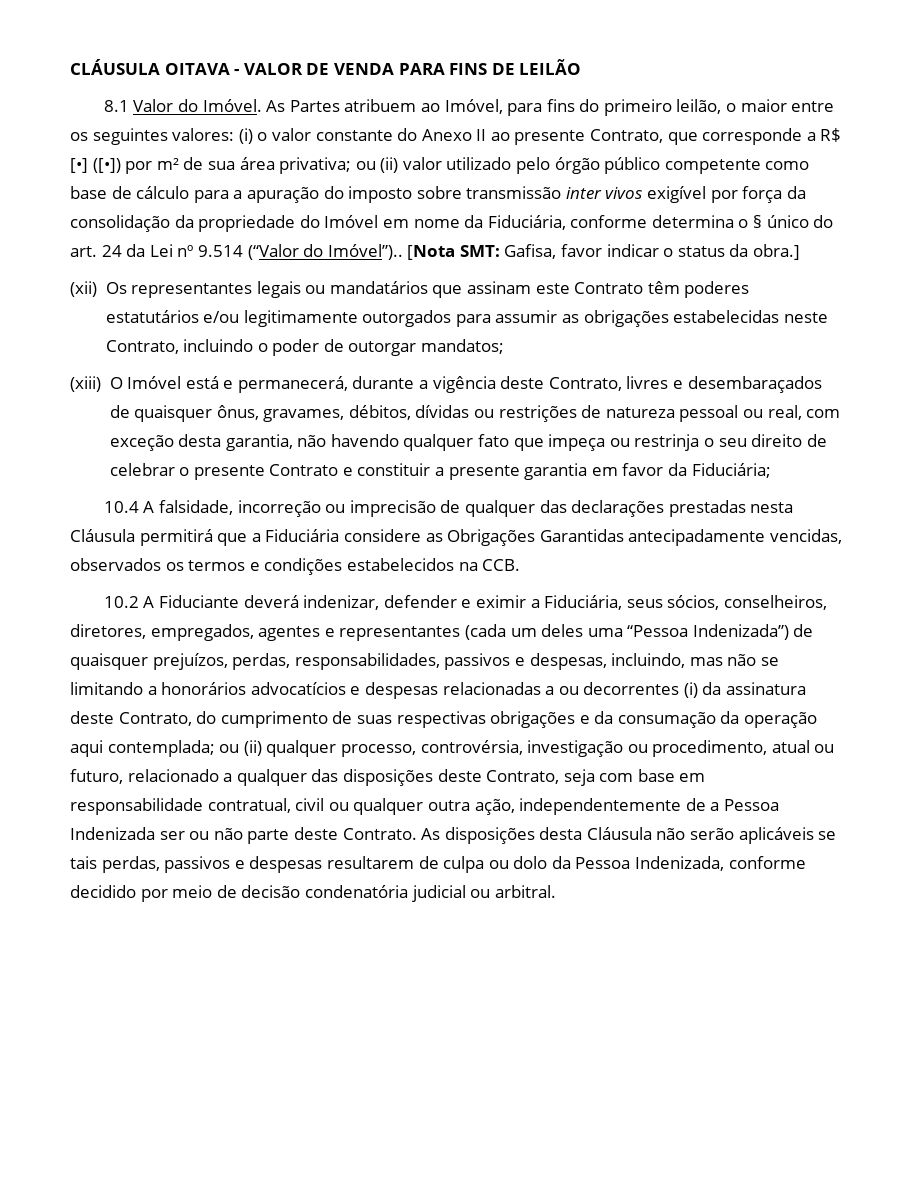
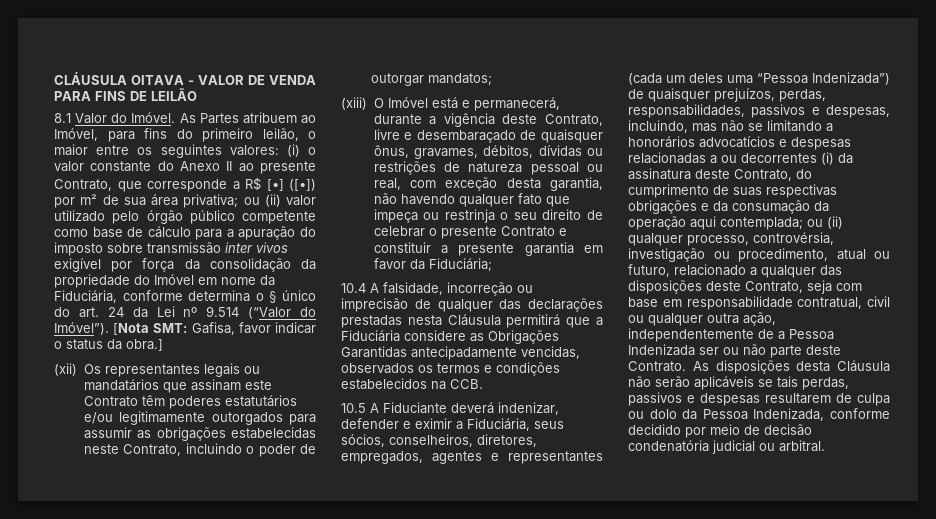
- ou (ii) valor utilizado pelo órgão público competente como base de cálculo para a apuração do imposto sobre transmissão inter vivos exigível por força da consolidação da propriedade do Imóvel em nome da Fiduciária, conforme determina o § único do art. 24 da Lei nº 9.514 (“Valor do Imóvel”)..
+ ou (ii) valor utilizado pelo órgão público competente como base de cálculo para a apuração do imposto sobre transmissão inter vivos exigível por força da consolidação da propriedade do Imóvel em nome da Fiduciária, conforme determina o § único do art. 24 da Lei nº 9.514 (“Valor do Imóvel”).
- (xiii) O Imóvel está e permanecerá, durante a vigência deste Contrato, livres e desembaraçados de quaisquer ônus, gravames, débitos, dívidas ou restrições de natureza pessoal ou real, com exceção desta garantia, não havendo qualquer fato que impeça ou restrinja o seu direito de celebrar o presente Contrato e constituir a presente garantia em favor da Fiduciária;
+ (xiii) O Imóvel está e permanecerá, durante a vigência deste Contrato, livre e desembaraçado de quaisquer ônus, gravames, débitos, dívidas ou restrições de natureza pessoal ou real, com exceção desta garantia, não havendo qualquer fato que impeça ou restrinja o seu direito de celebrar o presente Contrato e constituir a presente garantia em favor da Fiduciária;
- 10.2 A Fiduciante deverá indenizar, defender e eximir a Fiduciária, seus sócios, conselheiros, diretores, empregados, agentes e representantes (cada um deles uma “Pessoa Indenizada”) de quaisquer prejuízos, perdas, responsabilidades, passivos e despesas, incluindo, mas não se limitando a honorários advocatícios e despesas relacionadas a ou decorrentes (i) da assinatura deste Contrato, do cumprimento de suas respectivas obrigações e da consumação da operação aqui contemplada;
+ 10.5 A Fiduciante deverá indenizar, defender e eximir a Fiduciária, seus sócios, conselheiros, diretores, empregados, agentes e representantes (cada um deles uma “Pessoa Indenizada”) de quaisquer prejuízos, perdas, responsabilidades, passivos e despesas, incluindo, mas não se limitando a honorários advocatícios e despesas relacionadas a ou decorrentes (i) da assinatura deste Contrato, do cumprimento de suas respectivas obrigações e da consumação da operação aqui contemplada;

